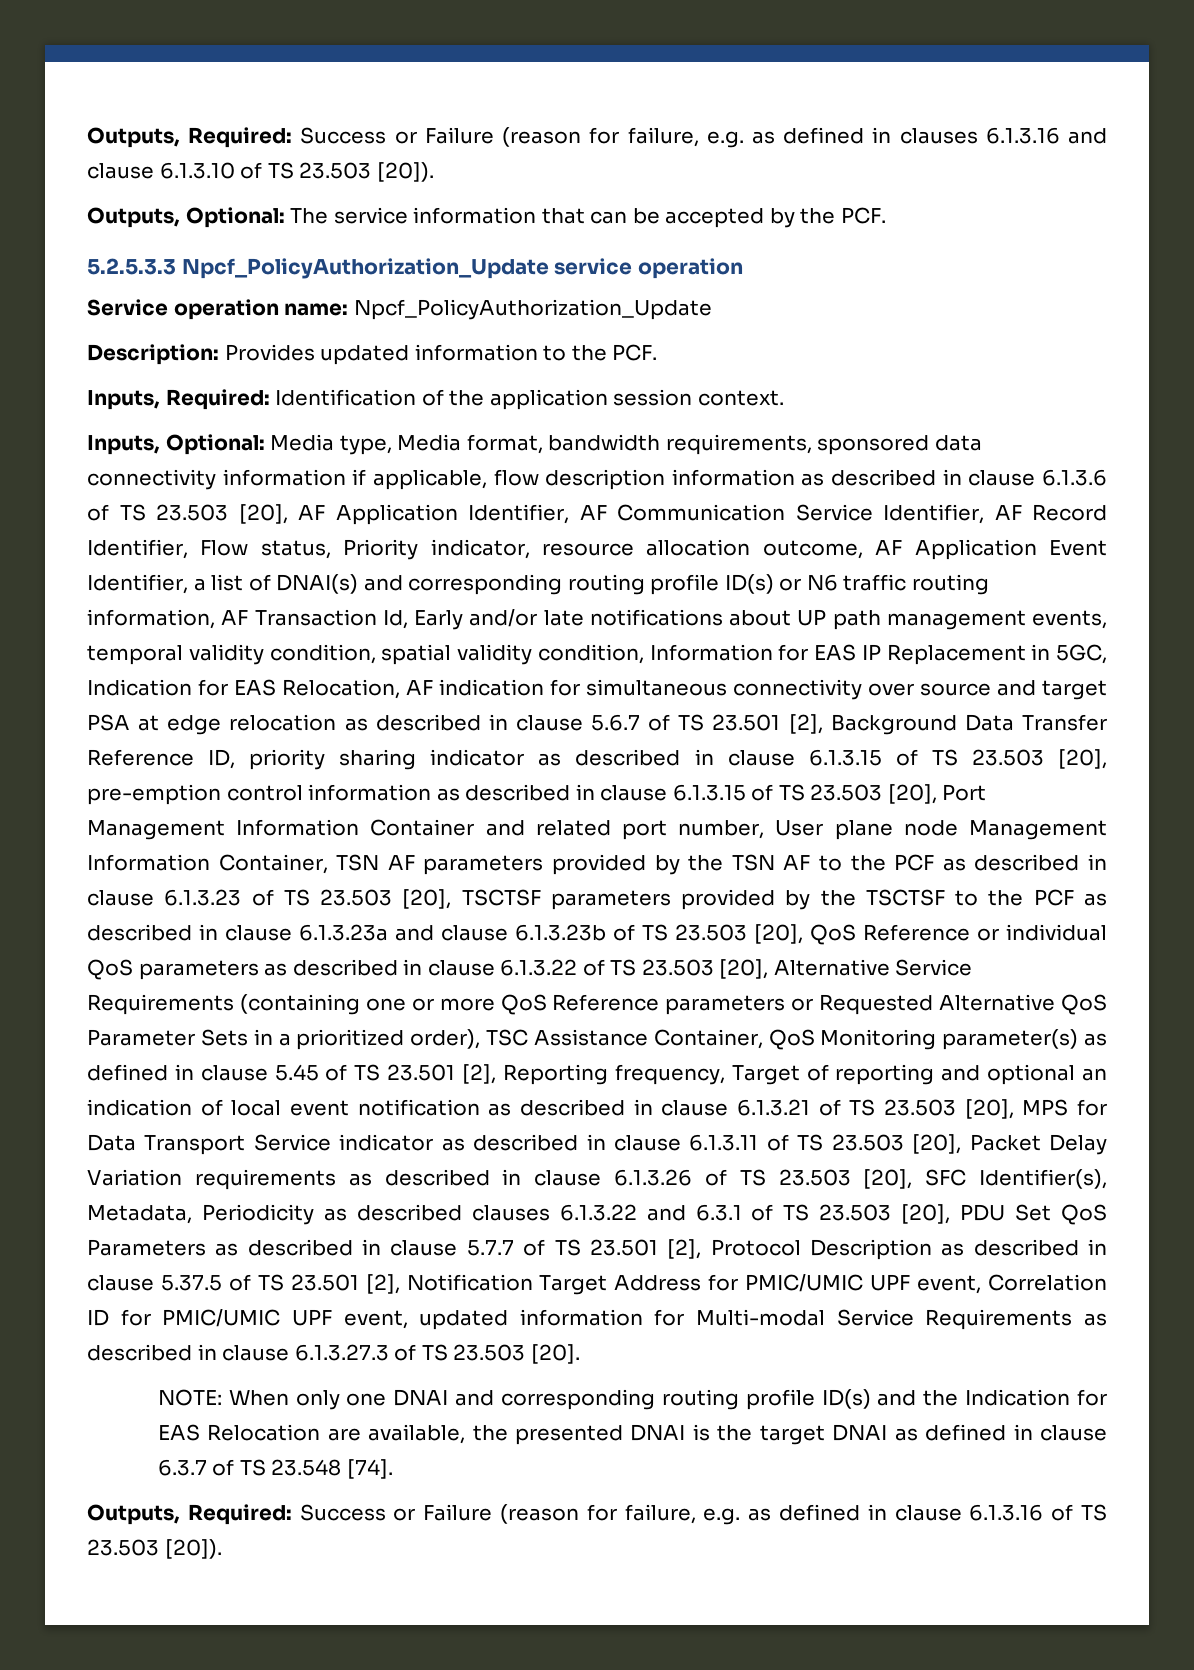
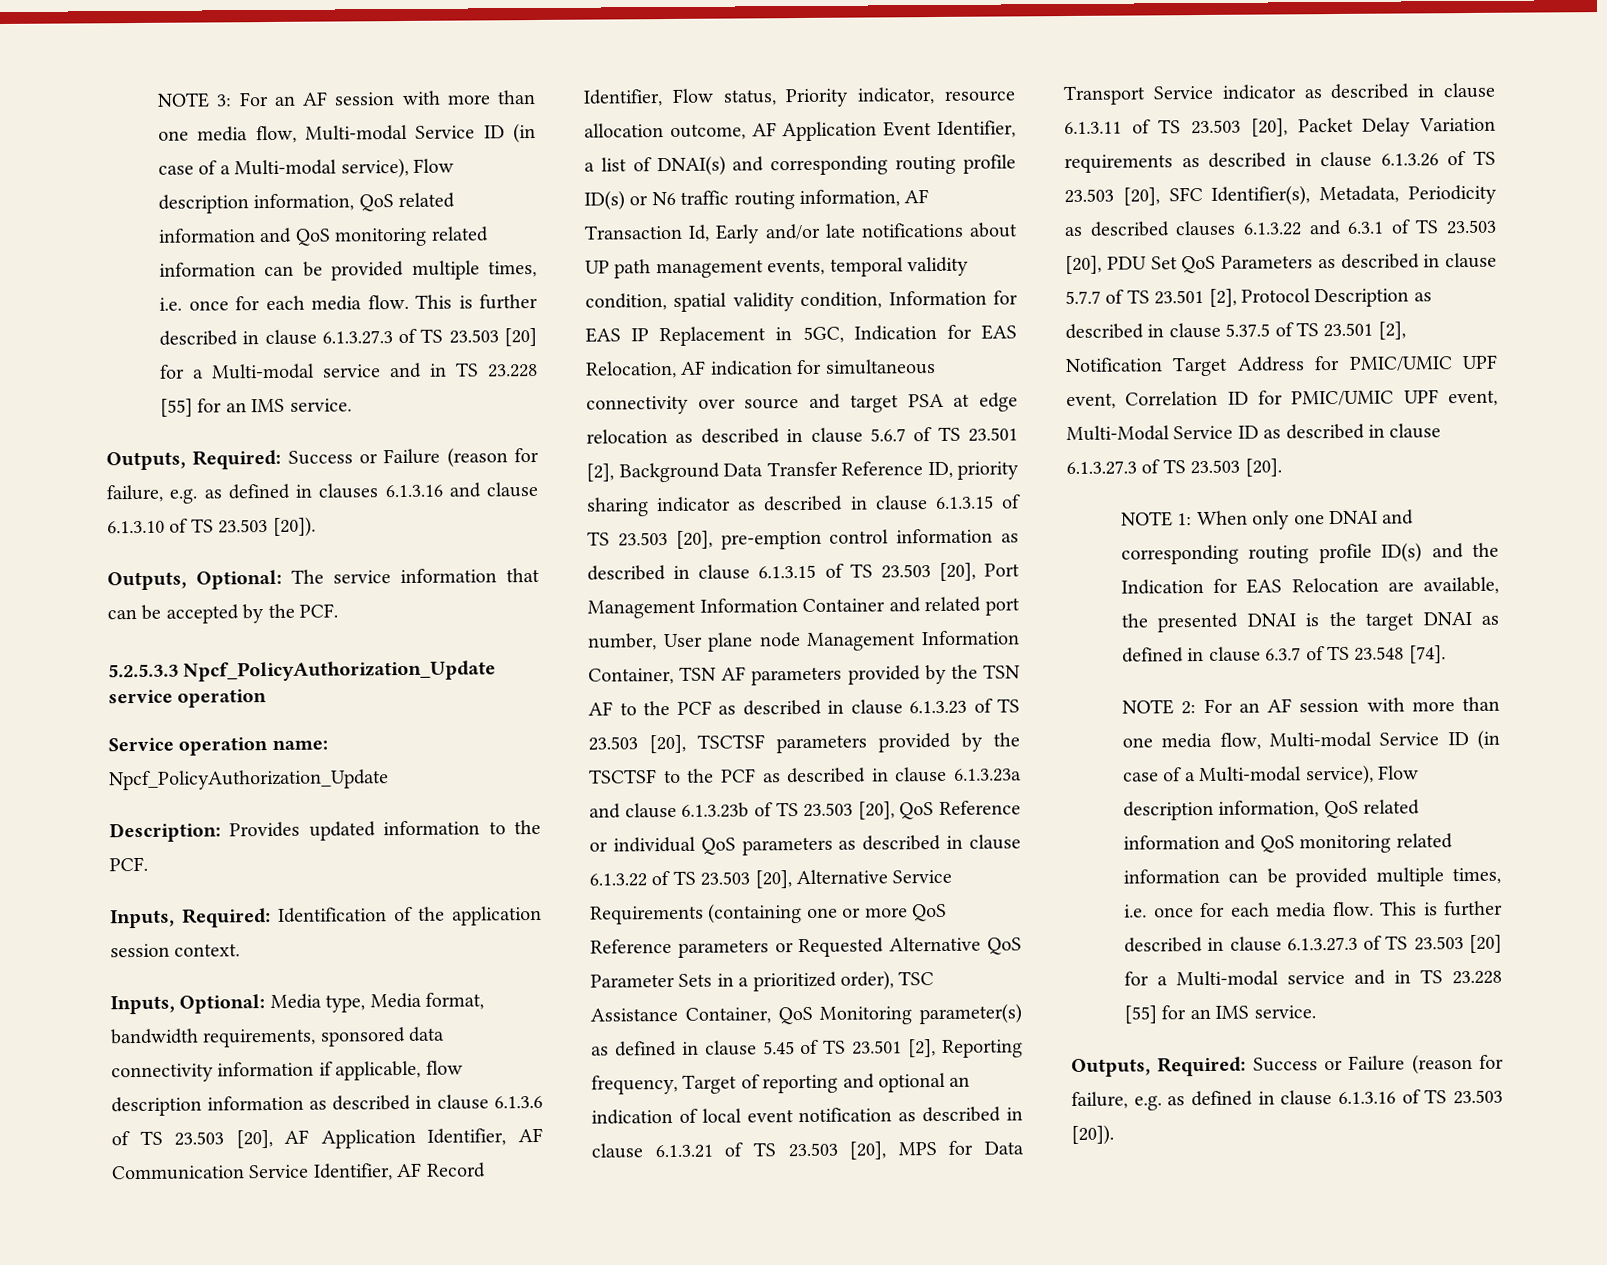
+ NOTE 3: For an AF session with more than one media flow, Multi-modal Service ID (in case of a Multi-modal service), Flow description information, QoS related information and QoS monitoring related information can be provided multiple times, i.e. once for each media flow. This is further described in clause 6.1.3.27.3 of TS 23.503 [20] for a Multi-modal service and in TS 23.228 [55] for an IMS service.
- Media type, Media format, bandwidth requirements, sponsored data connectivity information if applicable, flow description information as described in clause 6.1.3.6 of TS 23.503 [20], AF Application Identifier, AF Communication Service Identifier, AF Record Identifier, Flow status, Priority indicator, resource allocation outcome, AF Application Event Identifier, a list of DNAI(s) and corresponding routing profile ID(s) or N6 traffic routing information, AF Transaction Id, Early and/or late notifications about UP path management events, temporal validity condition, spatial validity condition, Information for EAS IP Replacement in 5GC, Indication for EAS Relocation, AF indication for simultaneous connectivity over source and target PSA at edge relocation as described in clause 5.6.7 of TS 23.501 [2], Background Data Transfer Reference ID, priority sharing indicator as described in clause 6.1.3.15 of TS 23.503 [20], pre-emption control information as described in clause 6.1.3.15 of TS 23.503 [20], Port Management Information Container and related port number, User plane node Management Information Container, TSN AF parameters provided by the TSN AF to the PCF as described in clause 6.1.3.23 of TS 23.503 [20], TSCTSF parameters provided by the TSCTSF to the PCF as described in clause 6.1.3.23a and clause 6.1.3.23b of TS 23.503 [20], QoS Reference or individual QoS parameters as described in clause 6.1.3.22 of TS 23.503 [20], Alternative Service Requirements (containing one or more QoS Reference parameters or Requested Alternative QoS Parameter Sets in a prioritized order), TSC Assistance Container, QoS Monitoring parameter(s) as defined in clause 5.45 of TS 23.501 [2], Reporting frequency, Target of reporting and optional an indication of local event notification as described in clause 6.1.3.21 of TS 23.503 [20], MPS for Data Transport Service indicator as described in clause 6.1.3.11 of TS 23.503 [20], Packet Delay Variation requirements as described in clause 6.1.3.26 of TS 23.503 [20], SFC Identifier(s), Metadata, Periodicity as described clauses 6.1.3.22 and 6.3.1 of TS 23.503 [20], PDU Set QoS Parameters as described in clause 5.7.7 of TS 23.501 [2], Protocol Description as described in clause 5.37.5 of TS 23.501 [2], Notification Target Address for PMIC/UMIC UPF event, Correlation ID for PMIC/UMIC UPF event, updated information for Multi-modal Service Requirements as described in clause 6.1.3.27.3 of TS 23.503 [20].
+ Media type, Media format, bandwidth requirements, sponsored data connectivity information if applicable, flow description information as described in clause 6.1.3.6 of TS 23.503 [20], AF Application Identifier, AF Communication Service Identifier, AF Record Identifier, Flow status, Priority indicator, resource allocation outcome, AF Application Event Identifier, a list of DNAI(s) and corresponding routing profile ID(s) or N6 traffic routing information, AF Transaction Id, Early and/or late notifications about UP path management events, temporal validity condition, spatial validity condition, Information for EAS IP Replacement in 5GC, Indication for EAS Relocation, AF indication for simultaneous connectivity over source and target PSA at edge relocation as described in clause 5.6.7 of TS 23.501 [2], Background Data Transfer Reference ID, priority sharing indicator as described in clause 6.1.3.15 of TS 23.503 [20], pre-emption control information as described in clause 6.1.3.15 of TS 23.503 [20], Port Management Information Container and related port number, User plane node Management Information Container, TSN AF parameters provided by the TSN AF to the PCF as described in clause 6.1.3.23 of TS 23.503 [20], TSCTSF parameters provided by the TSCTSF to the PCF as described in clause 6.1.3.23a and clause 6.1.3.23b of TS 23.503 [20], QoS Reference or individual QoS parameters as described in clause 6.1.3.22 of TS 23.503 [20], Alternative Service Requirements (containing one or more QoS Reference parameters or Requested Alternative QoS Parameter Sets in a prioritized order), TSC Assistance Container, QoS Monitoring parameter(s) as defined in clause 5.45 of TS 23.501 [2], Reporting frequency, Target of reporting and optional an indication of local event notification as described in clause 6.1.3.21 of TS 23.503 [20], MPS for Data Transport Service indicator as described in clause 6.1.3.11 of TS 23.503 [20], Packet Delay Variation requirements as described in clause 6.1.3.26 of TS 23.503 [20], SFC Identifier(s), Metadata, Periodicity as described clauses 6.1.3.22 and 6.3.1 of TS 23.503 [20], PDU Set QoS Parameters as described in clause 5.7.7 of TS 23.501 [2], Protocol Description as described in clause 5.37.5 of TS 23.501 [2], Notification Target Address for PMIC/UMIC UPF event, Correlation ID for PMIC/UMIC UPF event, Multi-Modal Service ID as described in clause 6.1.3.27.3 of TS 23.503 [20].
- NOTE: When only one DNAI and corresponding routing profile ID(s) and the Indication for EAS Relocation are available, the presented DNAI is the target DNAI as defined in clause 6.3.7 of TS 23.548 [74].
+ NOTE 1: When only one DNAI and corresponding routing profile ID(s) and the Indication for EAS Relocation are available, the presented DNAI is the target DNAI as defined in clause 6.3.7 of TS 23.548 [74].
+ NOTE 2: For an AF session with more than one media flow, Multi-modal Service ID (in case of a Multi-modal service), Flow description information, QoS related information and QoS monitoring related information can be provided multiple times, i.e. once for each media flow. This is further described in clause 6.1.3.27.3 of TS 23.503 [20] for a Multi-modal service and in TS 23.228 [55] for an IMS service.

